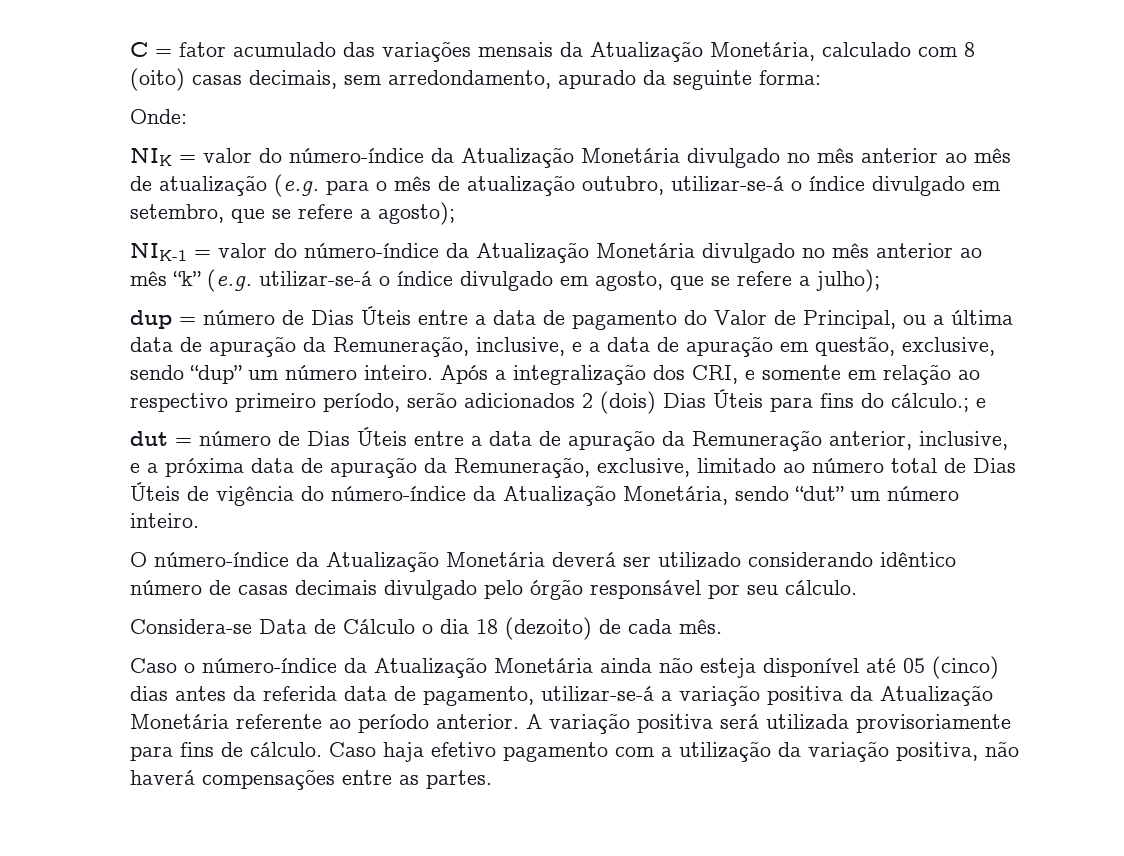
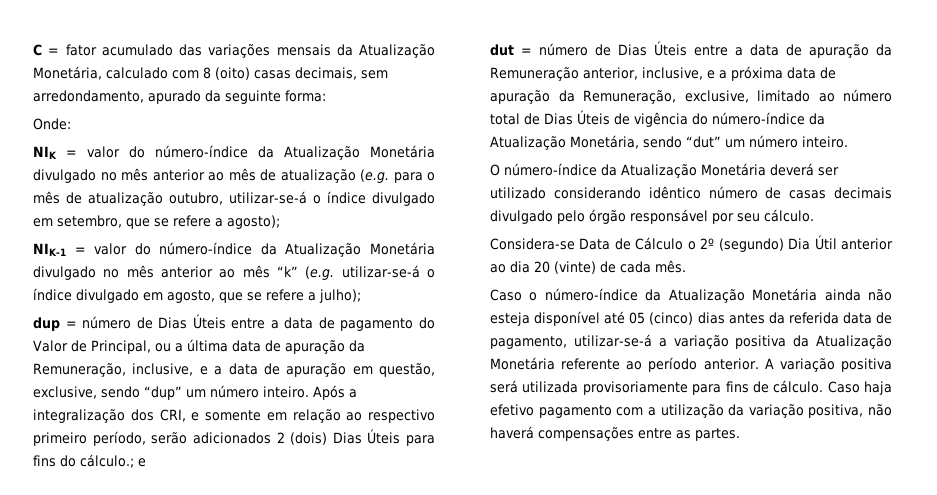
- Considera-se Data de Cálculo o dia 18 (dezoito) de cada mês.
+ Considera-se Data de Cálculo o 2º (segundo) Dia Útil anterior ao dia 20 (vinte) de cada mês.

